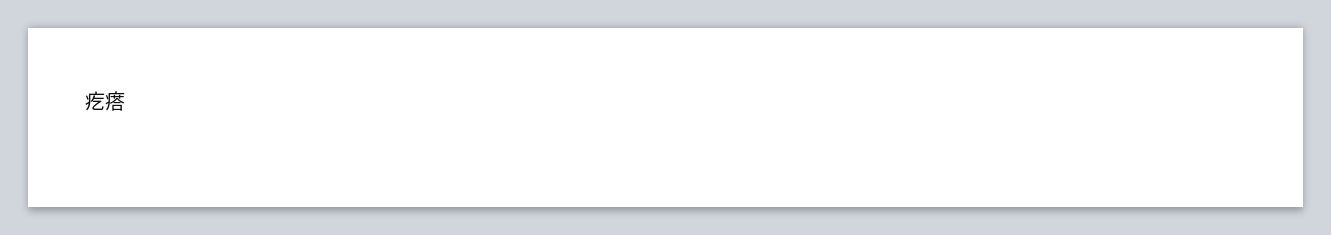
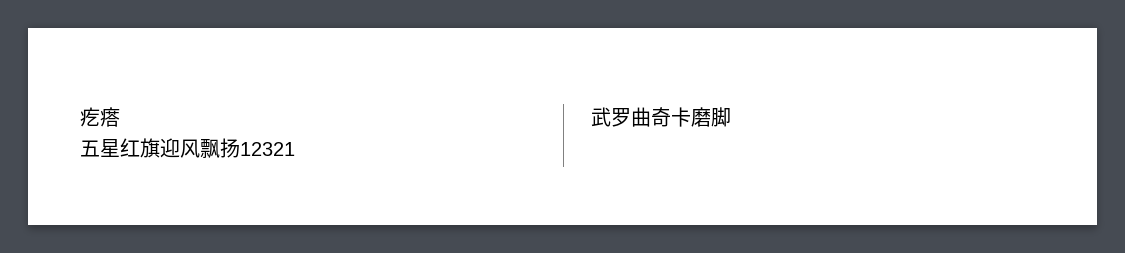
+ 五星红旗迎风飘扬12321
+ 武罗曲奇卡磨脚

